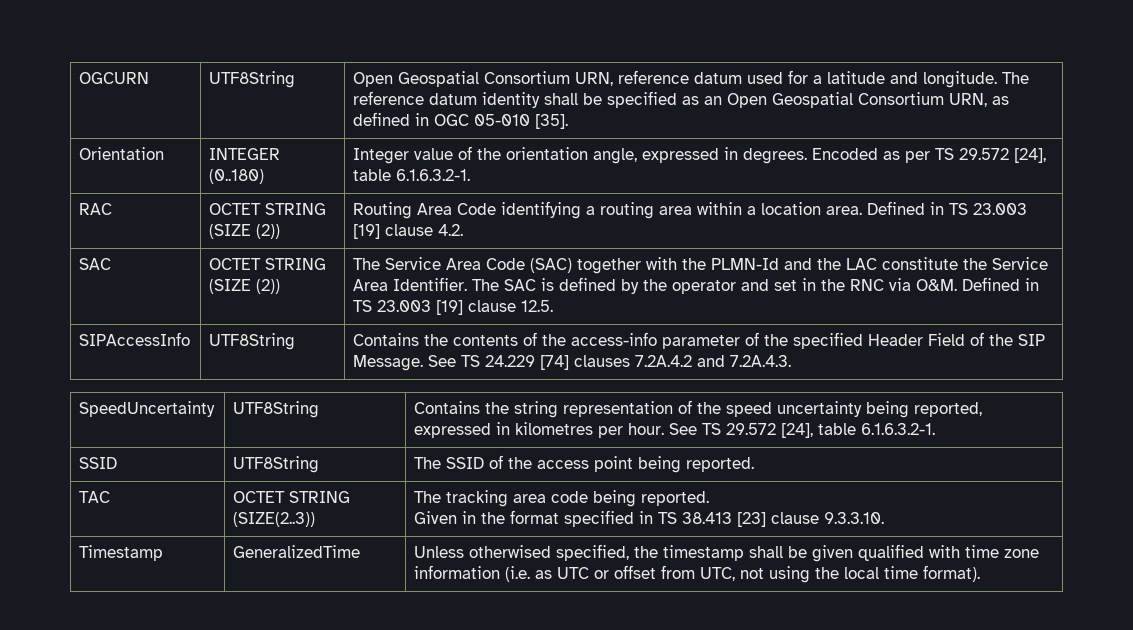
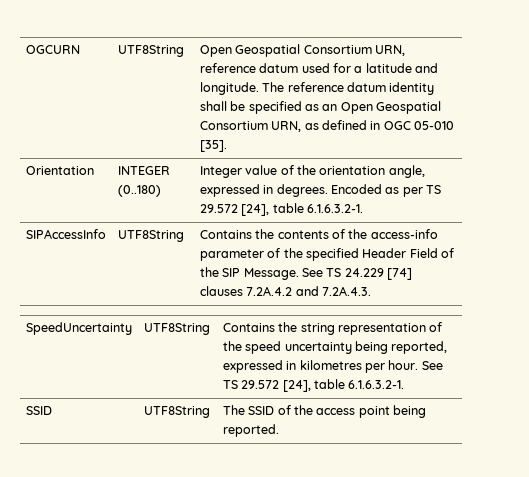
- RAC | OCTET STRING (SIZE (2)) | Routing Area Code identifying a routing area within a location area. Defined in TS 23.003 [19] clause 4.2.
- SAC | OCTET STRING (SIZE (2)) | The Service Area Code (SAC) together with the PLMN-Id and the LAC constitute the Service Area Identifier. The SAC is defined by the operator and set in the RNC via O&M. Defined in TS 23.003 [19] clause 12.5.
- TAC | OCTET STRING (SIZE(2..3)) | The tracking area code being reported.
- Given in the format specified in TS 38.413 [23] clause 9.3.3.10.
- Timestamp | GeneralizedTime | Unless otherwised specified, the timestamp shall be given qualified with time zone information (i.e. as UTC or offset from UTC, not using the local time format).

